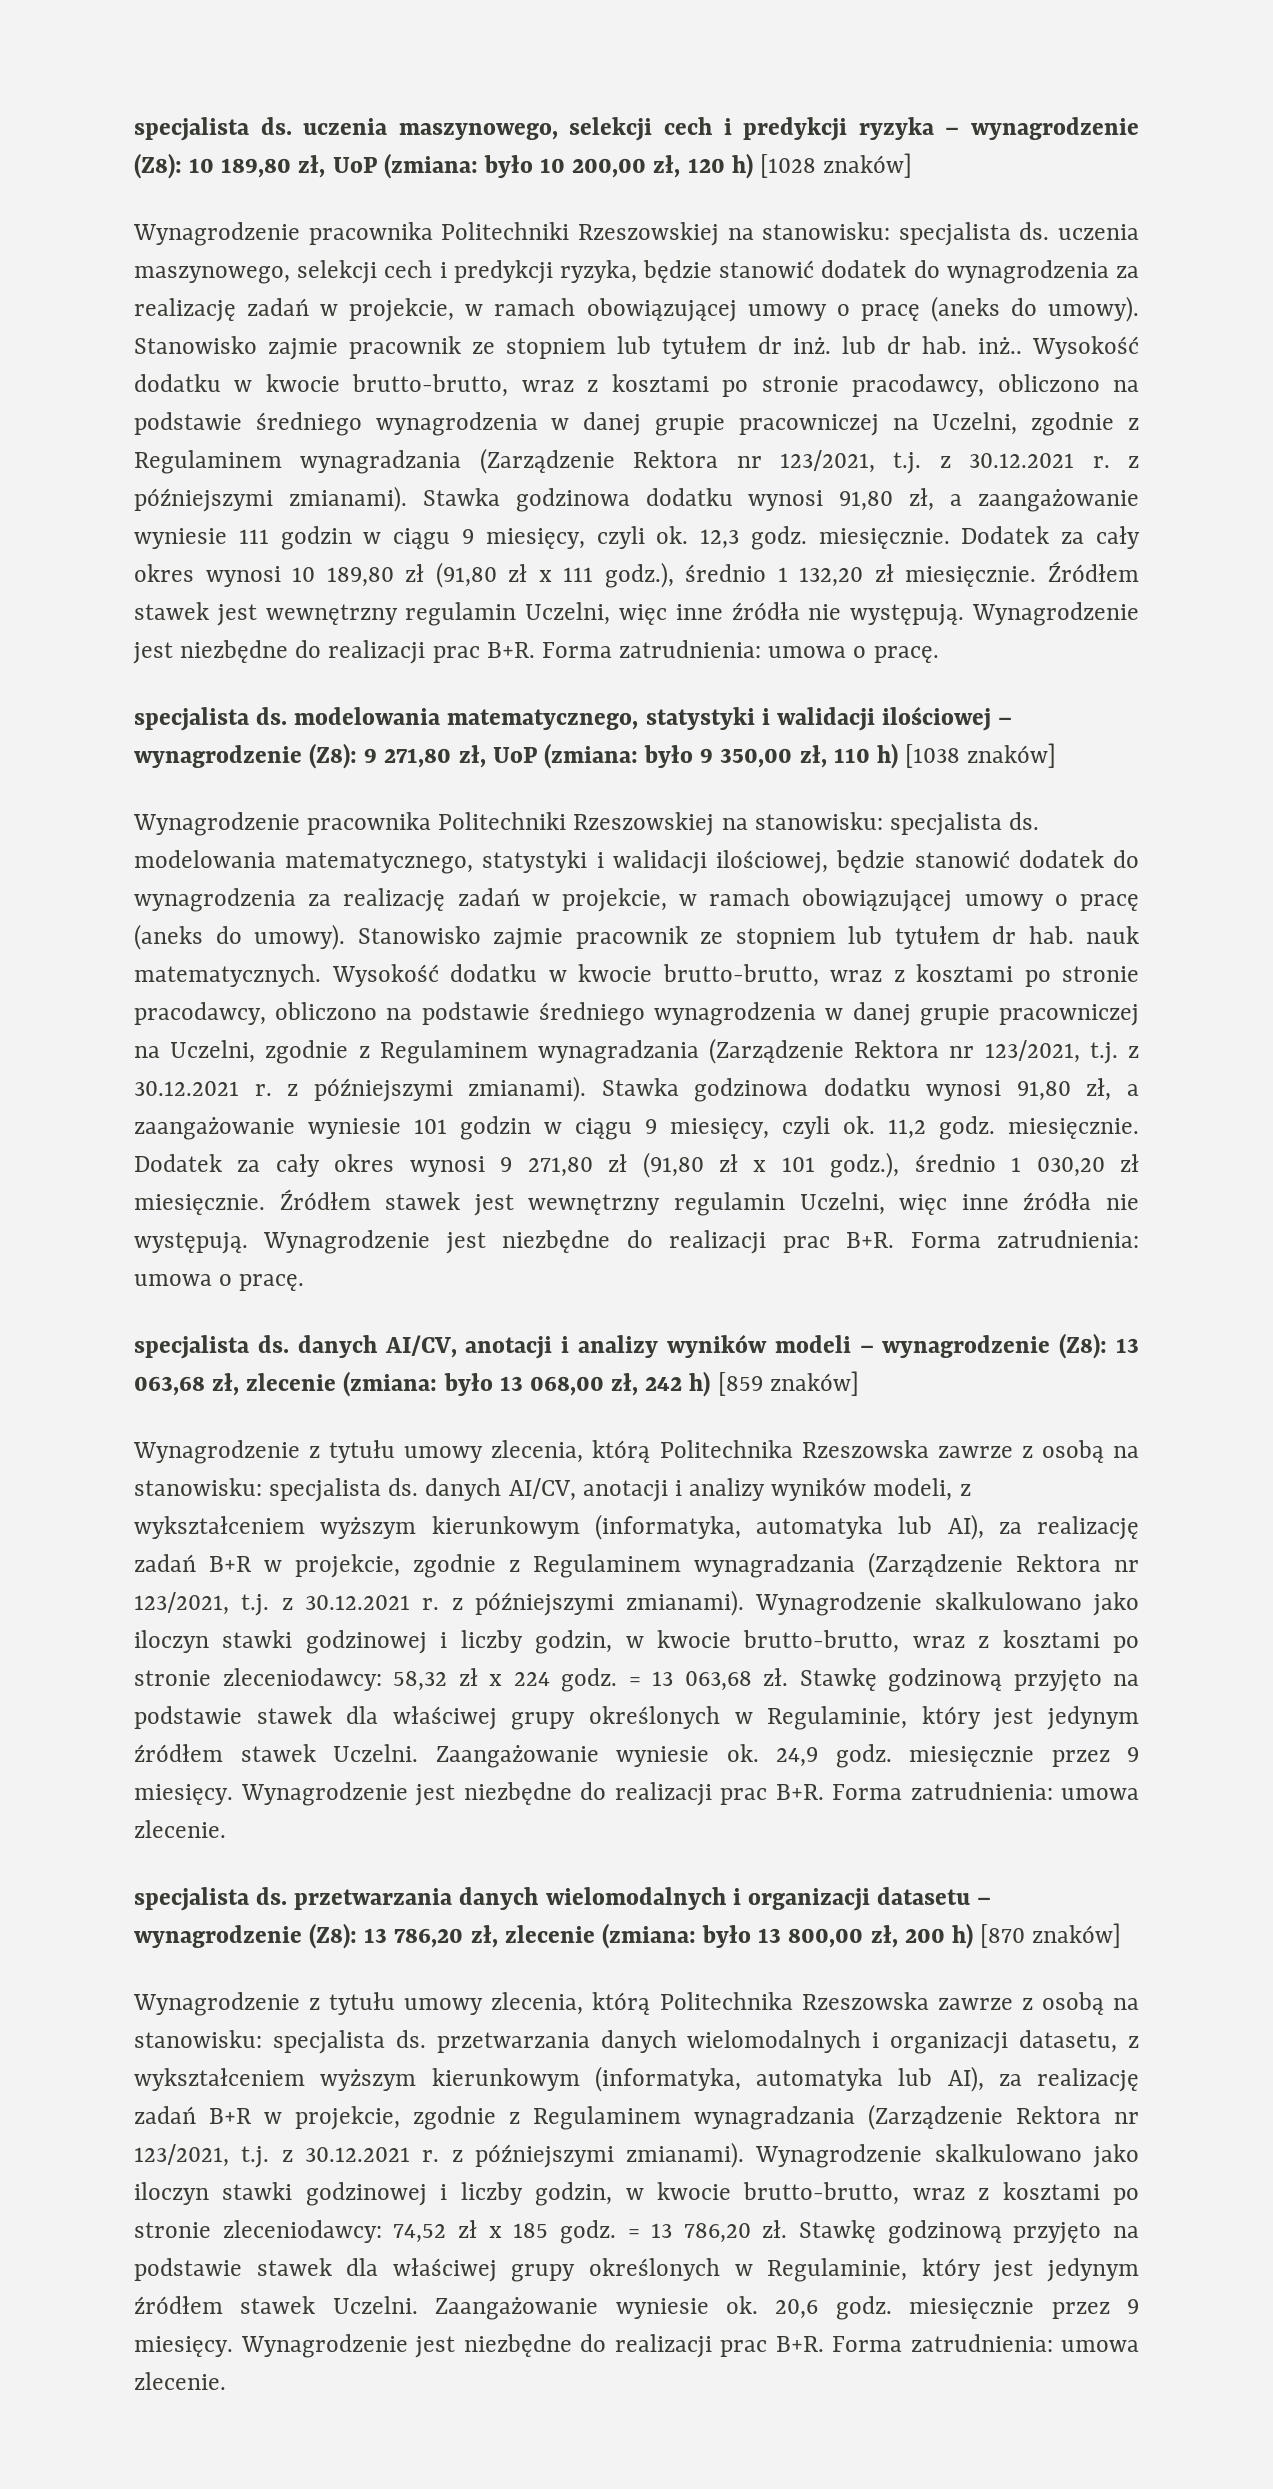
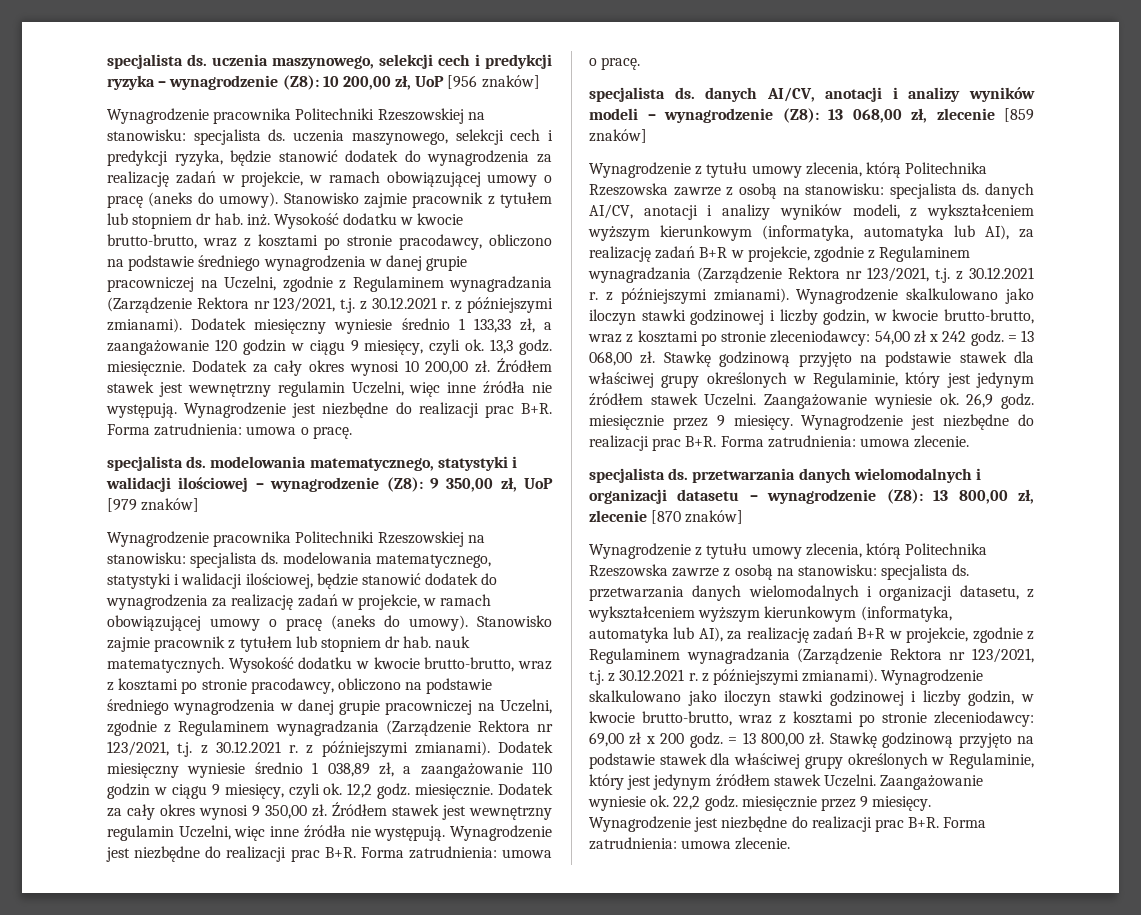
- specjalista ds. uczenia maszynowego, selekcji cech i predykcji ryzyka – wynagrodzenie (Z8): 10 189,80 zł, UoP (zmiana: było 10 200,00 zł, 120 h) [1028 znaków]
+ specjalista ds. uczenia maszynowego, selekcji cech i predykcji ryzyka – wynagrodzenie (Z8): 10 200,00 zł, UoP [956 znaków]
- Stanowisko zajmie pracownik ze stopniem lub tytułem dr inż. lub dr hab. inż..
+ Stanowisko zajmie pracownik z tytułem lub stopniem dr hab. inż.
- Stawka godzinowa dodatku wynosi 91,80 zł, a zaangażowanie wyniesie 111 godzin w ciągu 9 miesięcy, czyli ok. 12,3 godz. miesięcznie.
+ Dodatek miesięczny wyniesie średnio 1 133,33 zł, a zaangażowanie 120 godzin w ciągu 9 miesięcy, czyli ok. 13,3 godz. miesięcznie.
- Dodatek za cały okres wynosi 10 189,80 zł (91,80 zł x 111 godz.), średnio 1 132,20 zł miesięcznie.
+ Dodatek za cały okres wynosi 10 200,00 zł.
- specjalista ds. modelowania matematycznego, statystyki i walidacji ilościowej – wynagrodzenie (Z8): 9 271,80 zł, UoP (zmiana: było 9 350,00 zł, 110 h) [1038 znaków]
+ specjalista ds. modelowania matematycznego, statystyki i walidacji ilościowej – wynagrodzenie (Z8): 9 350,00 zł, UoP [979 znaków]
- Stanowisko zajmie pracownik ze stopniem lub tytułem dr hab. nauk matematycznych.
+ Stanowisko zajmie pracownik z tytułem lub stopniem dr hab. nauk matematycznych.
- Stawka godzinowa dodatku wynosi 91,80 zł, a zaangażowanie wyniesie 101 godzin w ciągu 9 miesięcy, czyli ok. 11,2 godz. miesięcznie.
+ Dodatek miesięczny wyniesie średnio 1 038,89 zł, a zaangażowanie 110 godzin w ciągu 9 miesięcy, czyli ok. 12,2 godz. miesięcznie.
- Dodatek za cały okres wynosi 9 271,80 zł (91,80 zł x 101 godz.), średnio 1 030,20 zł miesięcznie.
+ Dodatek za cały okres wynosi 9 350,00 zł.
- specjalista ds. danych AI/CV, anotacji i analizy wyników modeli – wynagrodzenie (Z8): 13 063,68 zł, zlecenie (zmiana: było 13 068,00 zł, 242 h) [859 znaków]
+ specjalista ds. danych AI/CV, anotacji i analizy wyników modeli – wynagrodzenie (Z8): 13 068,00 zł, zlecenie [859 znaków]
- Wynagrodzenie skalkulowano jako iloczyn stawki godzinowej i liczby godzin, w kwocie brutto-brutto, wraz z kosztami po stronie zleceniodawcy: 58,32 zł x 224 godz. = 13 063,68 zł.
+ Wynagrodzenie skalkulowano jako iloczyn stawki godzinowej i liczby godzin, w kwocie brutto-brutto, wraz z kosztami po stronie zleceniodawcy: 54,00 zł x 242 godz. = 13 068,00 zł.
- 24,9 godz. miesięcznie przez 9 miesięcy.
+ 26,9 godz. miesięcznie przez 9 miesięcy.
- specjalista ds. przetwarzania danych wielomodalnych i organizacji datasetu – wynagrodzenie (Z8): 13 786,20 zł, zlecenie (zmiana: było 13 800,00 zł, 200 h) [870 znaków]
+ specjalista ds. przetwarzania danych wielomodalnych i organizacji datasetu – wynagrodzenie (Z8): 13 800,00 zł, zlecenie [870 znaków]
- Wynagrodzenie skalkulowano jako iloczyn stawki godzinowej i liczby godzin, w kwocie brutto-brutto, wraz z kosztami po stronie zleceniodawcy: 74,52 zł x 185 godz. = 13 786,20 zł.
+ Wynagrodzenie skalkulowano jako iloczyn stawki godzinowej i liczby godzin, w kwocie brutto-brutto, wraz z kosztami po stronie zleceniodawcy: 69,00 zł x 200 godz. = 13 800,00 zł.
- 20,6 godz. miesięcznie przez 9 miesięcy.
+ 22,2 godz. miesięcznie przez 9 miesięcy.

